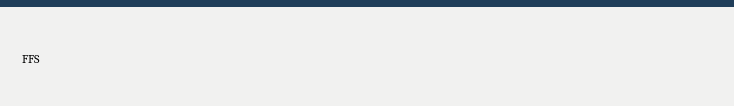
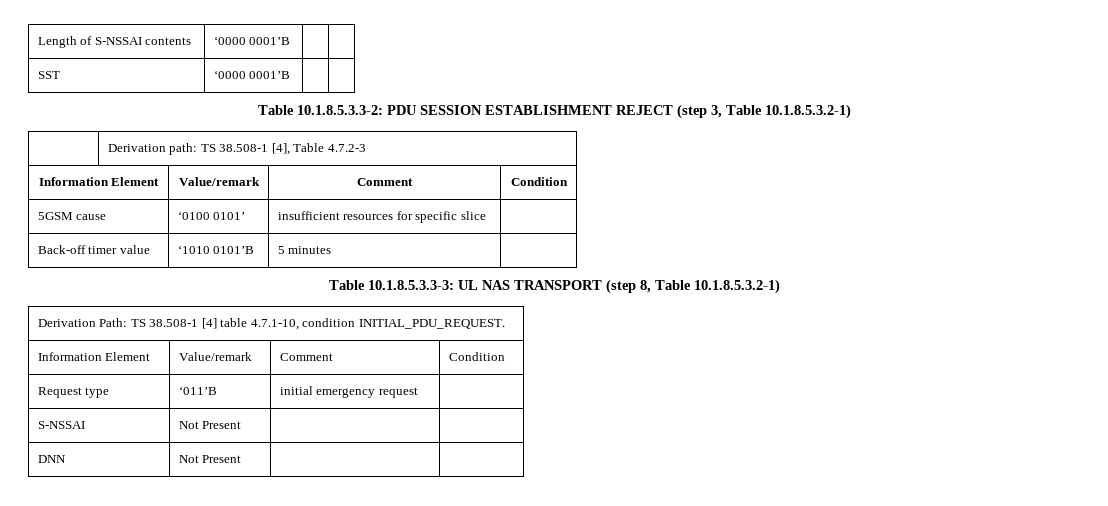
- FFS
+ Length of S-NSSAI contents | ‘0000 0001’B | |
+ SST | ‘0000 0001’B | |
+ Table 10.1.8.5.3.3-2: PDU SESSION ESTABLISHMENT REJECT (step 3, Table 10.1.8.5.3.2-1)
+ | Derivation path: TS 38.508-1 [4], Table 4.7.2-3
+ Information Element | Value/remark | Comment | Condition
+ 5GSM cause | ‘0100 0101’ | insufficient resources for specific slice |
+ Back-off timer value | ‘1010 0101’B | 5 minutes |
+ Table 10.1.8.5.3.3-3: UL NAS TRANSPORT (step 8, Table 10.1.8.5.3.2-1)
+ Derivation Path: TS 38.508-1 [4] table 4.7.1-10, condition INITIAL_PDU_REQUEST.
+ Information Element | Value/remark | Comment | Condition
+ Request type | ‘011’B | initial emergency request |
+ S-NSSAI | Not Present | |
+ DNN | Not Present | |

